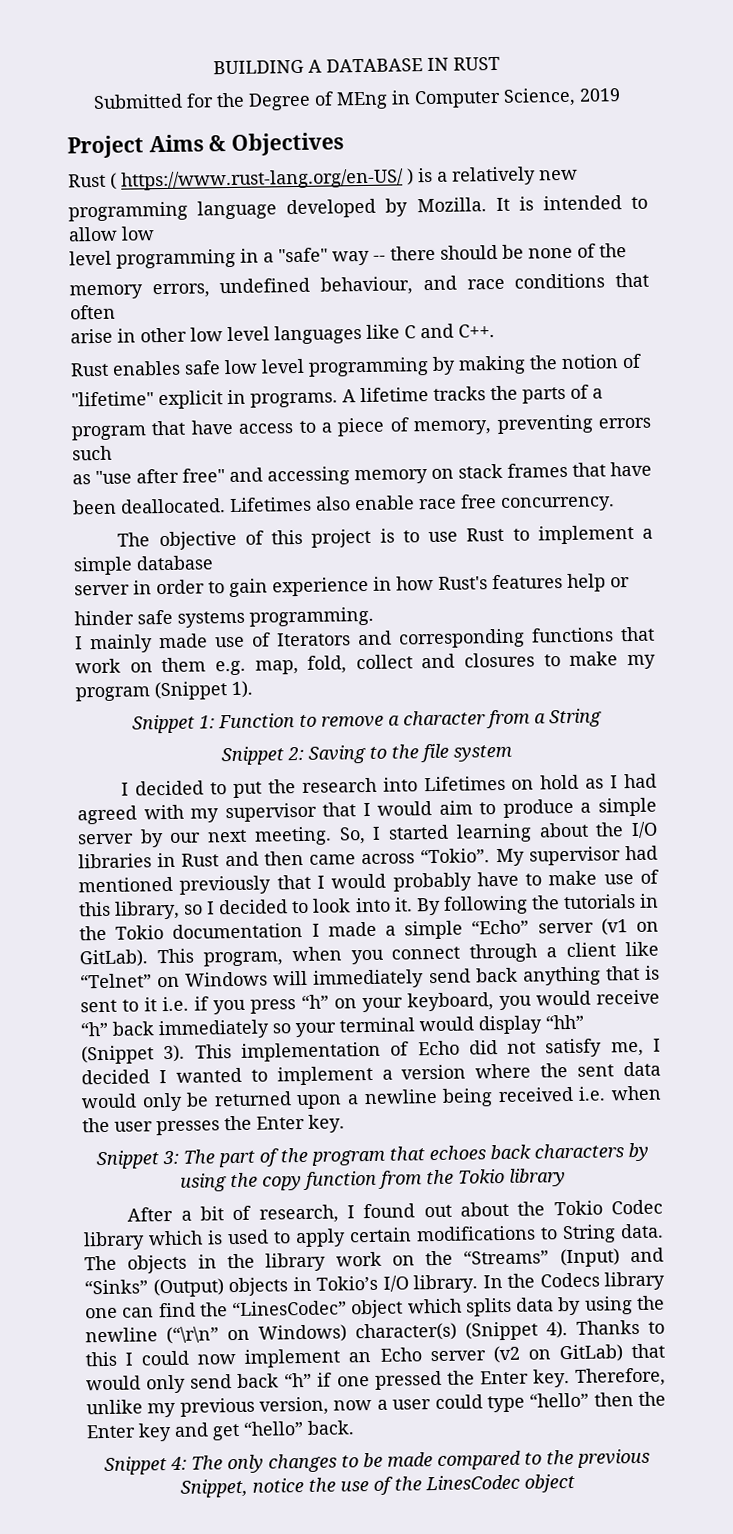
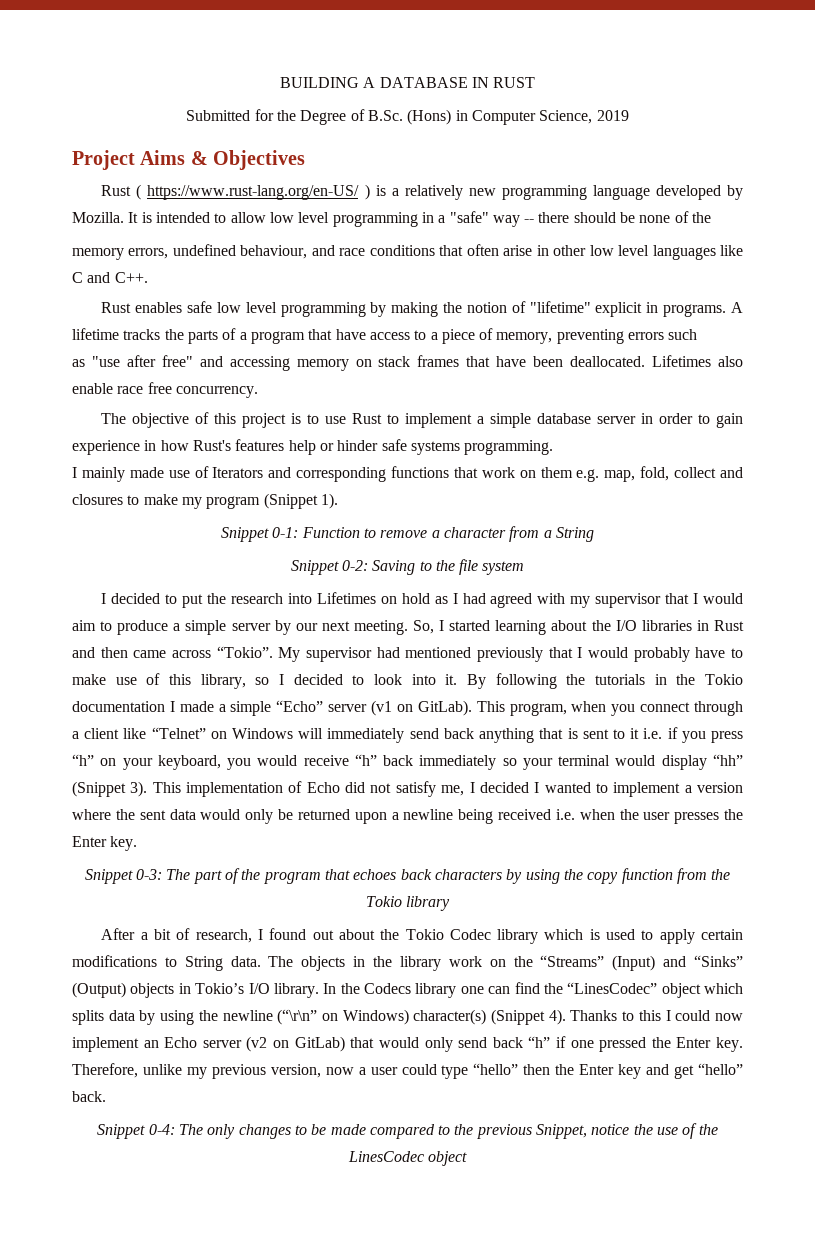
- Submitted for the Degree of MEng in Computer Science, 2019
+ Submitted for the Degree of B.Sc. (Hons) in Computer Science, 2019
- Rust ( https://www.rust-lang.org/en-US/ ) is a relatively new
- programming language developed by Mozilla.
+ Rust ( https://www.rust-lang.org/en-US/ ) is a relatively new programming language developed by Mozilla.
- It is intended to allow low
- level programming in a "safe" way -- there should be none of the
+ It is intended to allow low level programming in a "safe" way -- there should be none of the
- memory errors, undefined behaviour, and race conditions that often
- arise in other low level languages like C and C++.
+ memory errors, undefined behaviour, and race conditions that often arise in other low level languages like C and C++.
- Rust enables safe low level programming by making the notion of
- "lifetime" explicit in programs.
+ Rust enables safe low level programming by making the notion of "lifetime" explicit in programs.
- A lifetime tracks the parts of a
- program that have access to a piece of memory, preventing errors such
+ A lifetime tracks the parts of a program that have access to a piece of memory, preventing errors such
- as "use after free" and accessing memory on stack frames that have
- been deallocated.
+ as "use after free" and accessing memory on stack frames that have been deallocated.
- The objective of this project is to use Rust to implement a simple database
- server in order to gain experience in how Rust's features help or
- hinder safe systems programming.
+ The objective of this project is to use Rust to implement a simple database server in order to gain experience in how Rust's features help or hinder safe systems programming.
- Snippet 1: Function to remove a character from a String
+ Snippet 0-1: Function to remove a character from a String
- Snippet 2: Saving to the file system
+ Snippet 0-2: Saving to the file system
- Snippet 3: The part of the program that echoes back characters by using the copy function from the Tokio library
+ Snippet 0-3: The part of the program that echoes back characters by using the copy function from the Tokio library
- Snippet 4: The only changes to be made compared to the previous Snippet, notice the use of the LinesCodec object
+ Snippet 0-4: The only changes to be made compared to the previous Snippet, notice the use of the LinesCodec object

